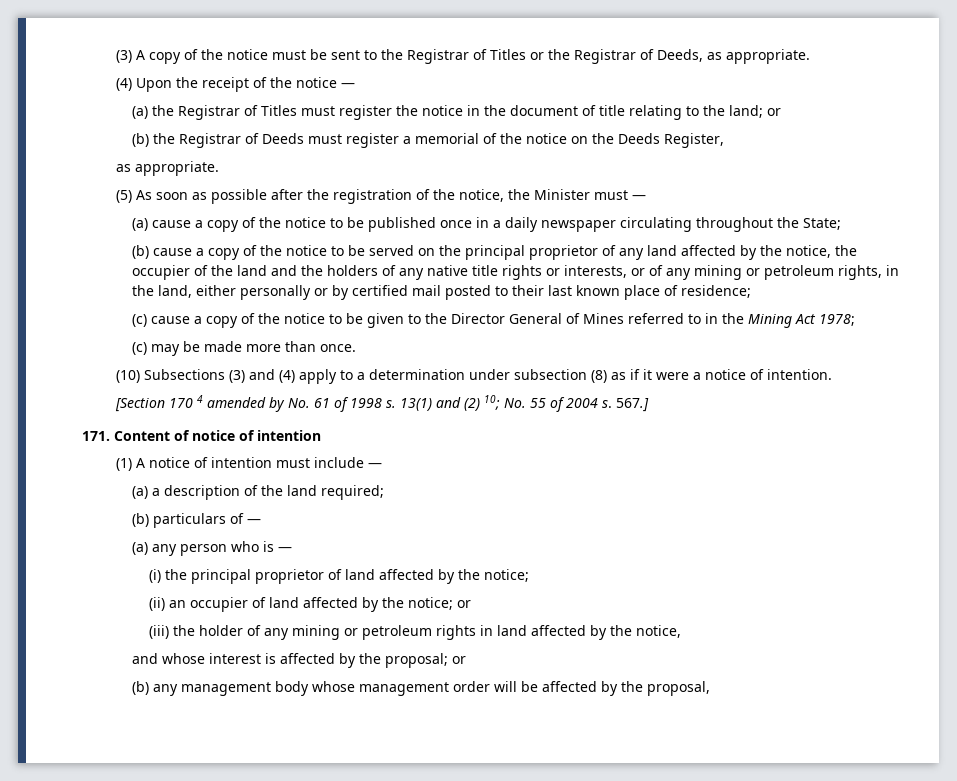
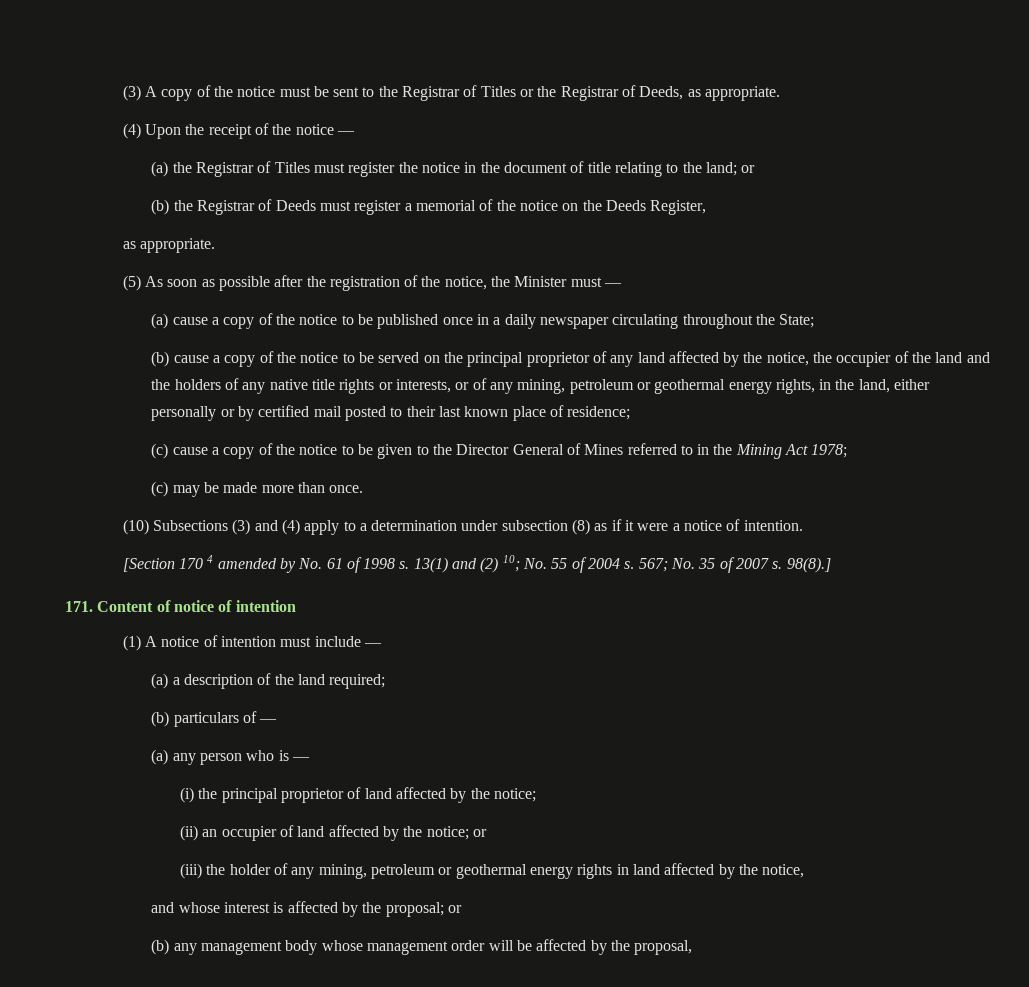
- (b) cause a copy of the notice to be served on the principal proprietor of any land affected by the notice, the occupier of the land and the holders of any native title rights or interests, or of any mining or petroleum rights, in the land, either personally or by certified mail posted to their last known place of residence;
+ (b) cause a copy of the notice to be served on the principal proprietor of any land affected by the notice, the occupier of the land and the holders of any native title rights or interests, or of any mining, petroleum or geothermal energy rights, in the land, either personally or by certified mail posted to their last known place of residence;
- 567.]
+ 567; No. 35 of 2007 s. 98(8).]
- (iii) the holder of any mining or petroleum rights in land affected by the notice,
+ (iii) the holder of any mining, petroleum or geothermal energy rights in land affected by the notice,

